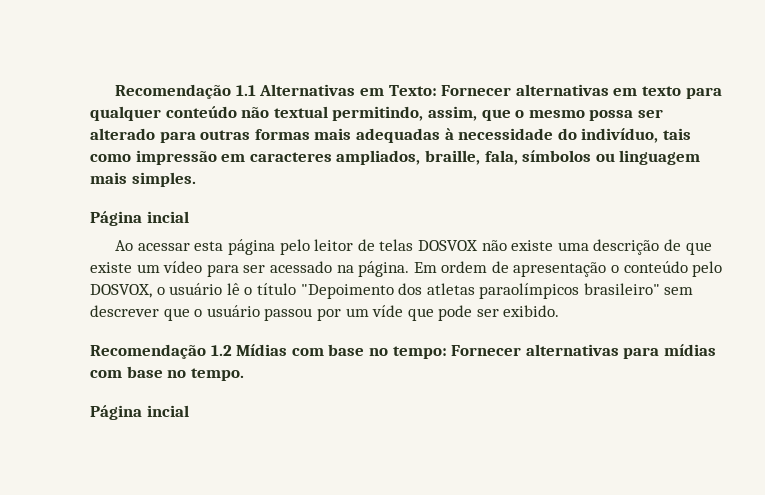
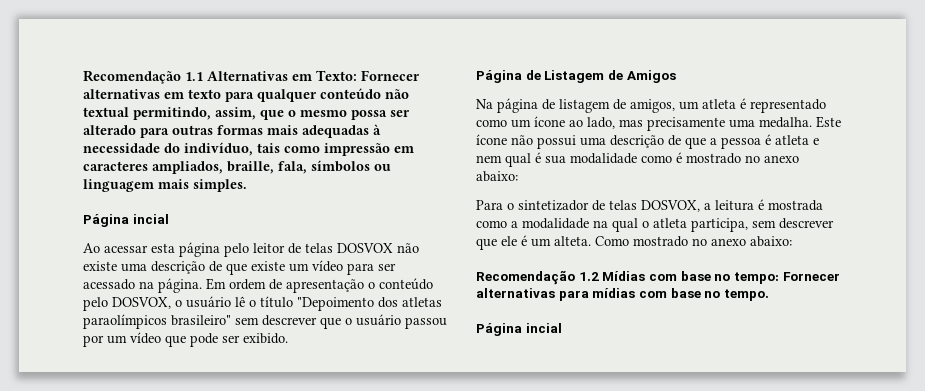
- Em ordem de apresentação o conteúdo pelo DOSVOX, o usuário lê o título "Depoimento dos atletas paraolímpicos brasileiro" sem descrever que o usuário passou por um víde que pode ser exibido.
+ Em ordem de apresentação o conteúdo pelo DOSVOX, o usuário lê o título "Depoimento dos atletas paraolímpicos brasileiro" sem descrever que o usuário passou por um vídeo que pode ser exibido.
+ Página de Listagem de Amigos
+ Na página de listagem de amigos, um atleta é representado como um ícone ao lado, mas precisamente uma medalha. Este ícone não possui uma descrição de que a pessoa é atleta e nem qual é sua modalidade como é mostrado no anexo abaixo:
+ Para o sintetizador de telas DOSVOX, a leitura é mostrada como a modalidade na qual o atleta participa, sem descrever que ele é um alteta. Como mostrado no anexo abaixo:

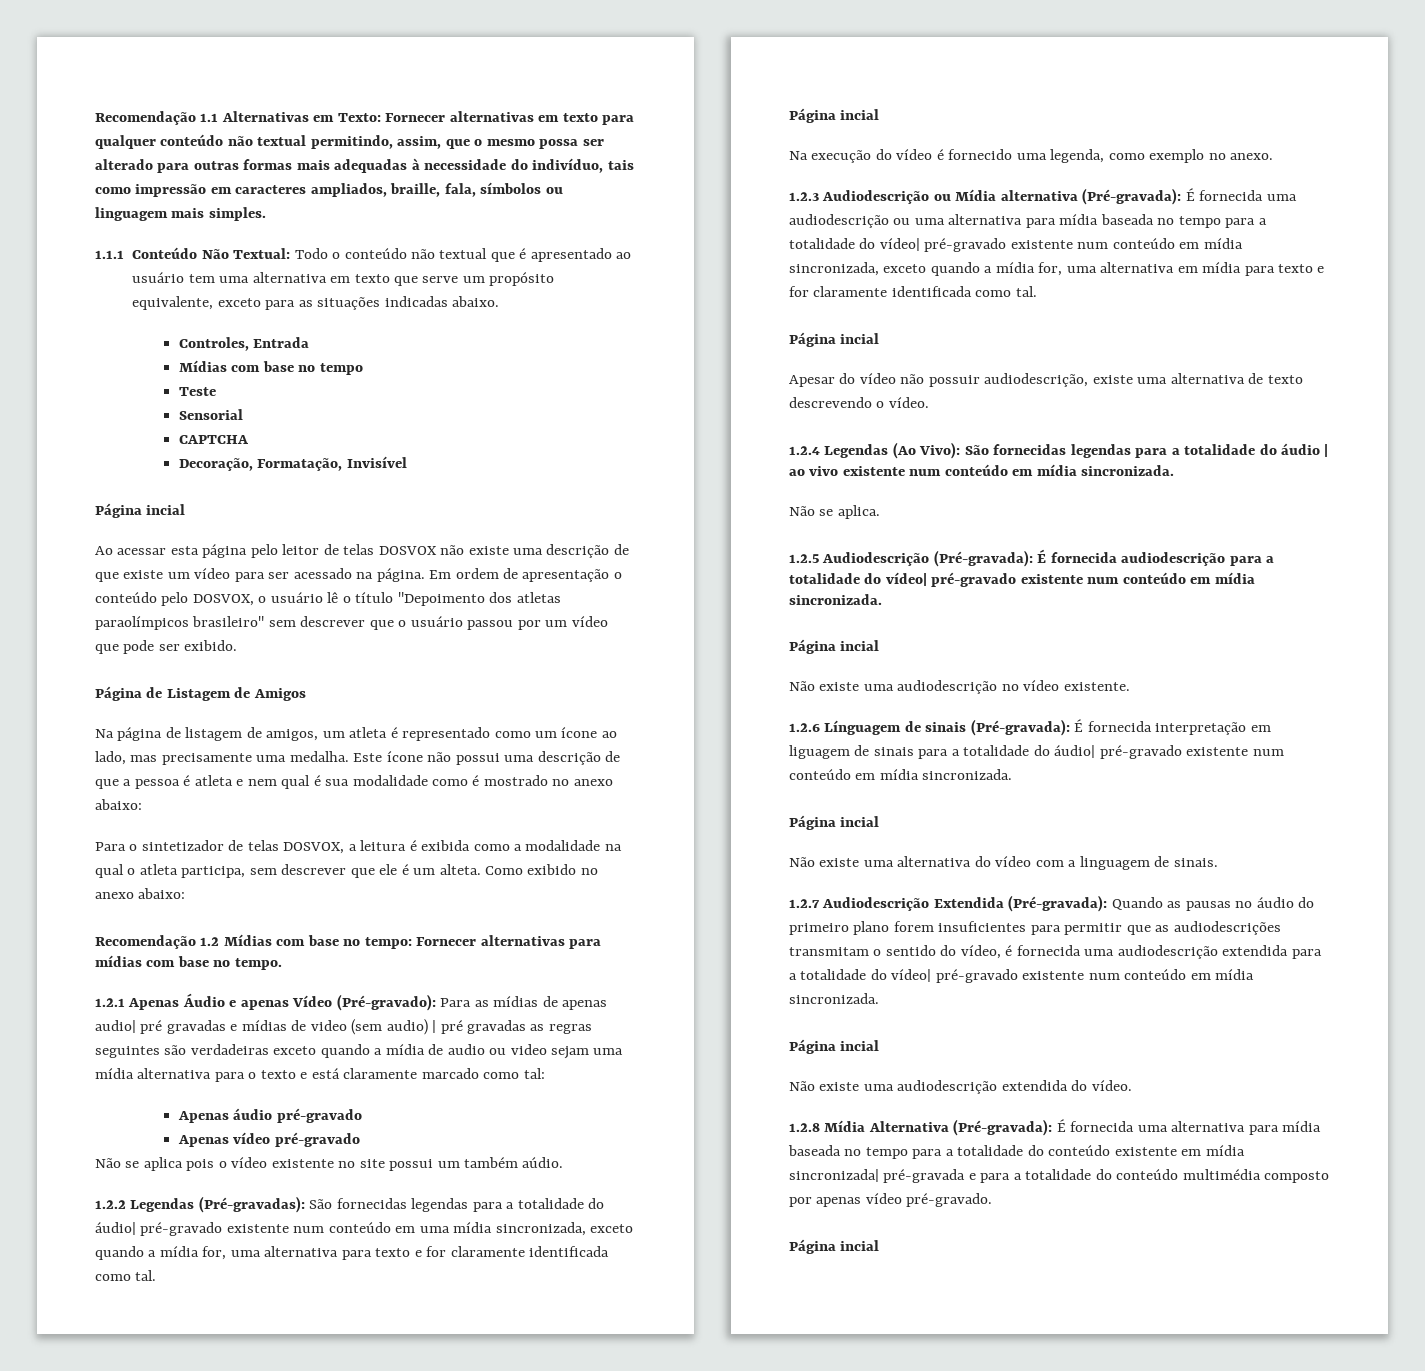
+ 1.1.1 Conteúdo Não Textual: Todo o conteúdo não textual que é apresentado ao usuário tem uma alternativa em texto que serve um propósito equivalente, exceto para as situações indicadas abaixo.
+ Controles, Entrada
+ Mídias com base no tempo
+ Teste
+ Sensorial
+ CAPTCHA
+ Decoração, Formatação, Invisível
- Para o sintetizador de telas DOSVOX, a leitura é mostrada como a modalidade na qual o atleta participa, sem descrever que ele é um alteta.
+ Para o sintetizador de telas DOSVOX, a leitura é exibida como a modalidade na qual o atleta participa, sem descrever que ele é um alteta.
- Como mostrado no anexo abaixo:
+ Como exibido no anexo abaixo:
+ 1.2.1 Apenas Áudio e apenas Vídeo (Pré-gravado): Para as mídias de apenas audio| pré gravadas e mídias de video (sem audio) | pré gravadas as regras seguintes são verdadeiras exceto quando a mídia de audio ou video sejam uma mídia alternativa para o texto e está claramente marcado como tal:
+ Apenas áudio pré-gravado
+ Apenas vídeo pré-gravado
+ Não se aplica pois o vídeo existente no site possui um também aúdio.
+ 1.2.2 Legendas (Pré-gravadas): São fornecidas legendas para a totalidade do áudio| pré-gravado existente num conteúdo em uma mídia sincronizada, exceto quando a mídia for, uma alternativa para texto e for claramente identificada como tal.
+ Página incial
+ Na execução do vídeo é fornecido uma legenda, como exemplo no anexo.
+ 1.2.3 Audiodescrição ou Mídia alternativa (Pré-gravada): É fornecida uma audiodescrição ou uma alternativa para mídia baseada no tempo para a totalidade do vídeo| pré-gravado existente num conteúdo em mídia sincronizada, exceto quando a mídia for, uma alternativa em mídia para texto e for claramente identificada como tal.
+ Página incial
+ Apesar do vídeo não possuir audiodescrição, existe uma alternativa de texto descrevendo o vídeo.
+ 1.2.4 Legendas (Ao Vivo): São fornecidas legendas para a totalidade do áudio | ao vivo existente num conteúdo em mídia sincronizada.
+ Não se aplica.
+ 1.2.5 Audiodescrição (Pré-gravada): É fornecida audiodescrição para a totalidade do vídeo| pré-gravado existente num conteúdo em mídia sincronizada.
+ Página incial
+ Não existe uma audiodescrição no vídeo existente.
+ 1.2.6 Línguagem de sinais (Pré-gravada): É fornecida interpretação em liguagem de sinais para a totalidade do áudio| pré-gravado existente num conteúdo em mídia sincronizada.
+ Página incial
+ Não existe uma alternativa do vídeo com a linguagem de sinais.
+ 1.2.7 Audiodescrição Extendida (Pré-gravada): Quando as pausas no áudio do primeiro plano forem insuficientes para permitir que as audiodescrições transmitam o sentido do vídeo, é fornecida uma audiodescrição extendida para a totalidade do vídeo| pré-gravado existente num conteúdo em mídia sincronizada.
+ Página incial
+ Não existe uma audiodescrição extendida do vídeo.
+ 1.2.8 Mídia Alternativa (Pré-gravada): É fornecida uma alternativa para mídia baseada no tempo para a totalidade do conteúdo existente em mídia sincronizada| pré-gravada e para a totalidade do conteúdo multimédia composto por apenas vídeo pré-gravado.

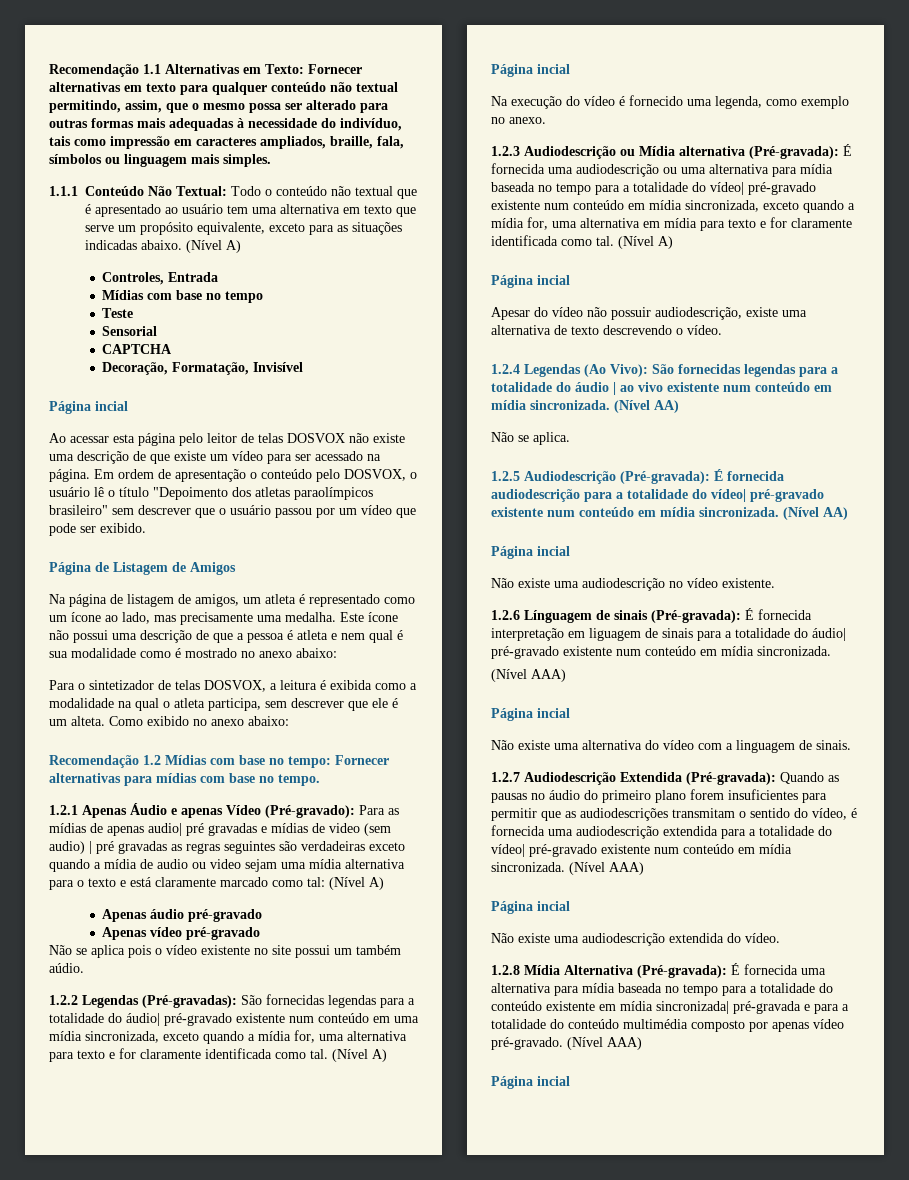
- 1.1.1 Conteúdo Não Textual: Todo o conteúdo não textual que é apresentado ao usuário tem uma alternativa em texto que serve um propósito equivalente, exceto para as situações indicadas abaixo.
+ 1.1.1 Conteúdo Não Textual: Todo o conteúdo não textual que é apresentado ao usuário tem uma alternativa em texto que serve um propósito equivalente, exceto para as situações indicadas abaixo. (Nível A)
- 1.2.1 Apenas Áudio e apenas Vídeo (Pré-gravado): Para as mídias de apenas audio| pré gravadas e mídias de video (sem audio) | pré gravadas as regras seguintes são verdadeiras exceto quando a mídia de audio ou video sejam uma mídia alternativa para o texto e está claramente marcado como tal:
+ 1.2.1 Apenas Áudio e apenas Vídeo (Pré-gravado): Para as mídias de apenas audio| pré gravadas e mídias de video (sem audio) | pré gravadas as regras seguintes são verdadeiras exceto quando a mídia de audio ou video sejam uma mídia alternativa para o texto e está claramente marcado como tal: (Nível A)
- 1.2.2 Legendas (Pré-gravadas): São fornecidas legendas para a totalidade do áudio| pré-gravado existente num conteúdo em uma mídia sincronizada, exceto quando a mídia for, uma alternativa para texto e for claramente identificada como tal.
+ 1.2.2 Legendas (Pré-gravadas): São fornecidas legendas para a totalidade do áudio| pré-gravado existente num conteúdo em uma mídia sincronizada, exceto quando a mídia for, uma alternativa para texto e for claramente identificada como tal. (Nível A)
- 1.2.3 Audiodescrição ou Mídia alternativa (Pré-gravada): É fornecida uma audiodescrição ou uma alternativa para mídia baseada no tempo para a totalidade do vídeo| pré-gravado existente num conteúdo em mídia sincronizada, exceto quando a mídia for, uma alternativa em mídia para texto e for claramente identificada como tal.
+ 1.2.3 Audiodescrição ou Mídia alternativa (Pré-gravada): É fornecida uma audiodescrição ou uma alternativa para mídia baseada no tempo para a totalidade do vídeo| pré-gravado existente num conteúdo em mídia sincronizada, exceto quando a mídia for, uma alternativa em mídia para texto e for claramente identificada como tal. (Nível A)
- 1.2.4 Legendas (Ao Vivo): São fornecidas legendas para a totalidade do áudio | ao vivo existente num conteúdo em mídia sincronizada.
+ 1.2.4 Legendas (Ao Vivo): São fornecidas legendas para a totalidade do áudio | ao vivo existente num conteúdo em mídia sincronizada. (Nível AA)
- 1.2.5 Audiodescrição (Pré-gravada): É fornecida audiodescrição para a totalidade do vídeo| pré-gravado existente num conteúdo em mídia sincronizada.
+ 1.2.5 Audiodescrição (Pré-gravada): É fornecida audiodescrição para a totalidade do vídeo| pré-gravado existente num conteúdo em mídia sincronizada. (Nível AA)
  1.2.6 Línguagem de sinais (Pré-gravada): É fornecida interpretação em liguagem de sinais para a totalidade do áudio| pré-gravado existente num conteúdo em mídia sincronizada.
+ (Nível AAA)
- 1.2.7 Audiodescrição Extendida (Pré-gravada): Quando as pausas no áudio do primeiro plano forem insuficientes para permitir que as audiodescrições transmitam o sentido do vídeo, é fornecida uma audiodescrição extendida para a totalidade do vídeo| pré-gravado existente num conteúdo em mídia sincronizada.
+ 1.2.7 Audiodescrição Extendida (Pré-gravada): Quando as pausas no áudio do primeiro plano forem insuficientes para permitir que as audiodescrições transmitam o sentido do vídeo, é fornecida uma audiodescrição extendida para a totalidade do vídeo| pré-gravado existente num conteúdo em mídia sincronizada. (Nível AAA)
- 1.2.8 Mídia Alternativa (Pré-gravada): É fornecida uma alternativa para mídia baseada no tempo para a totalidade do conteúdo existente em mídia sincronizada| pré-gravada e para a totalidade do conteúdo multimédia composto por apenas vídeo pré-gravado.
+ 1.2.8 Mídia Alternativa (Pré-gravada): É fornecida uma alternativa para mídia baseada no tempo para a totalidade do conteúdo existente em mídia sincronizada| pré-gravada e para a totalidade do conteúdo multimédia composto por apenas vídeo pré-gravado. (Nível AAA)

